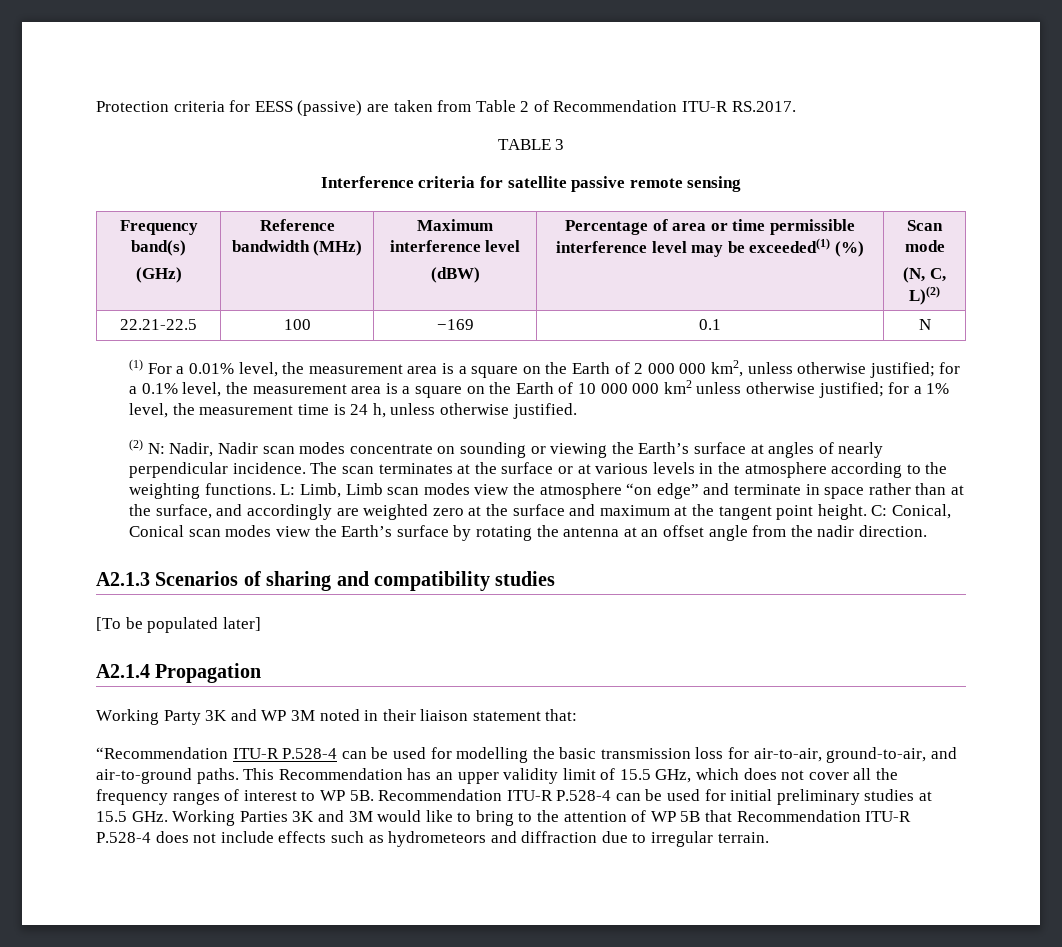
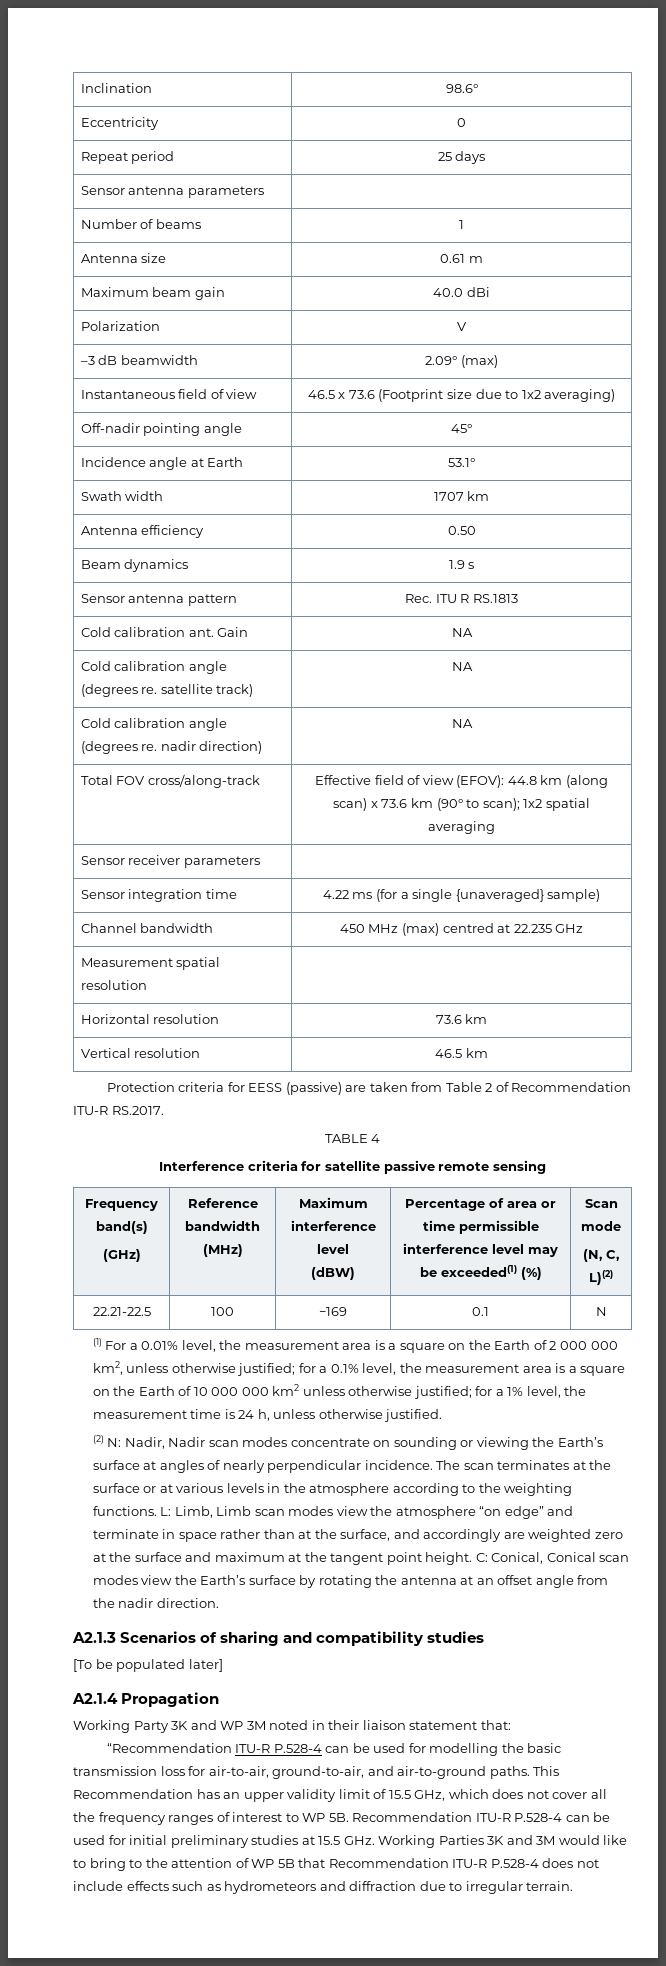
+ Inclination | 98.6°
+ Eccentricity | 0
+ Repeat period | 25 days
+ Sensor antenna parameters |
+ Number of beams | 1
+ Antenna size | 0.61 m
+ Maximum beam gain | 40.0 dBi
+ Polarization | V
+ –3 dB beamwidth | 2.09° (max)
+ Instantaneous field of view | 46.5 x 73.6 (Footprint size due to 1x2 averaging)
+ Off-nadir pointing angle | 45°
+ Incidence angle at Earth | 53.1°
+ Swath width | 1707 km
+ Antenna efficiency | 0.50
+ Beam dynamics | 1.9 s
+ Sensor antenna pattern | Rec. ITU R RS.1813
+ Cold calibration ant. Gain | NA
+ Cold calibration angle (degrees re. satellite track) | NA
+ Cold calibration angle (degrees re. nadir direction) | NA
+ Total FOV cross/along-track | Effective field of view (EFOV): 44.8 km (along scan) x 73.6 km (90° to scan); 1x2 spatial averaging
+ Sensor receiver parameters |
+ Sensor integration time | 4.22 ms (for a single {unaveraged} sample)
+ Channel bandwidth | 450 MHz (max) centred at 22.235 GHz
+ Measurement spatial resolution |
+ Horizontal resolution | 73.6 km
+ Vertical resolution | 46.5 km
- TABLE 3
+ TABLE 4

